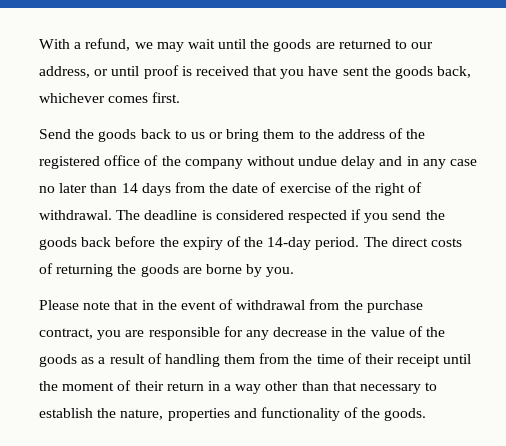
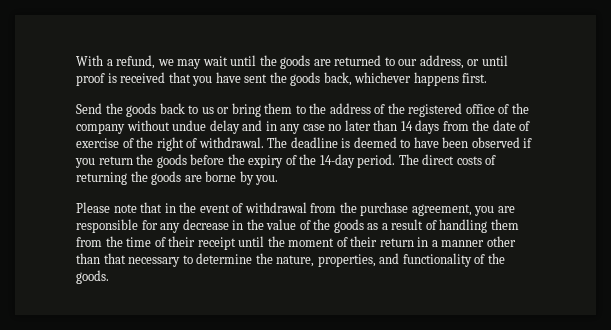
- With a refund, we may wait until the goods are returned to our address, or until proof is received that you have sent the goods back, whichever comes first.
+ With a refund, we may wait until the goods are returned to our address, or until proof is received that you have sent the goods back, whichever happens first.
- The deadline is considered respected if you send the goods back before the expiry of the 14-day period.
+ The deadline is deemed to have been observed if you return the goods before the expiry of the 14-day period.
- Please note that in the event of withdrawal from the purchase contract, you are responsible for any decrease in the value of the goods as a result of handling them from the time of their receipt until the moment of their return in a way other than that necessary to establish the nature, properties and functionality of the goods.
+ Please note that in the event of withdrawal from the purchase agreement, you are responsible for any decrease in the value of the goods as a result of handling them from the time of their receipt until the moment of their return in a manner other than that necessary to determine the nature, properties, and functionality of the goods.

